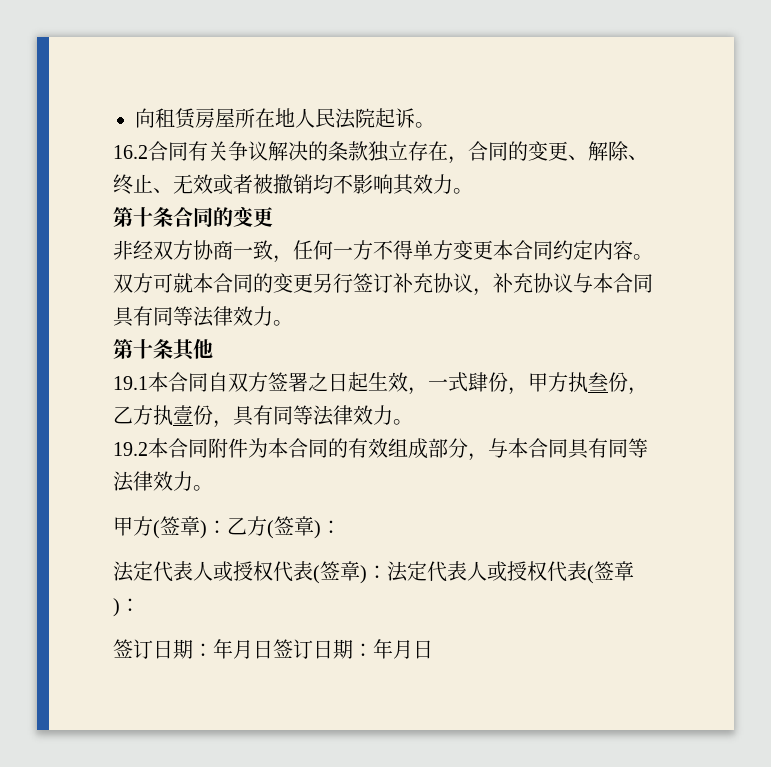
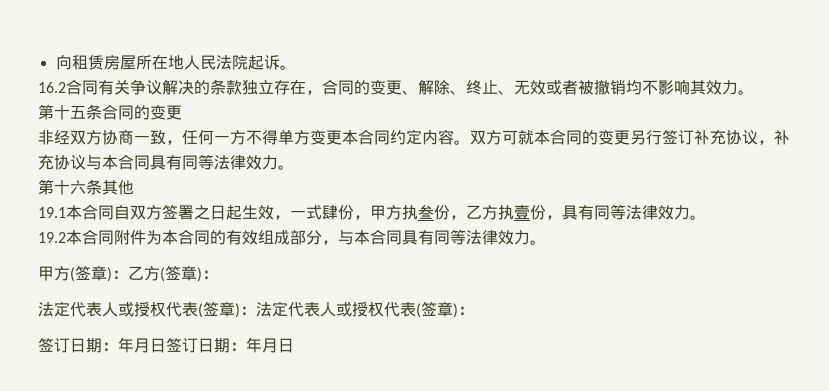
- 第十条合同的变更
+ 第十五条合同的变更
- 第十条其他
+ 第十六条其他

